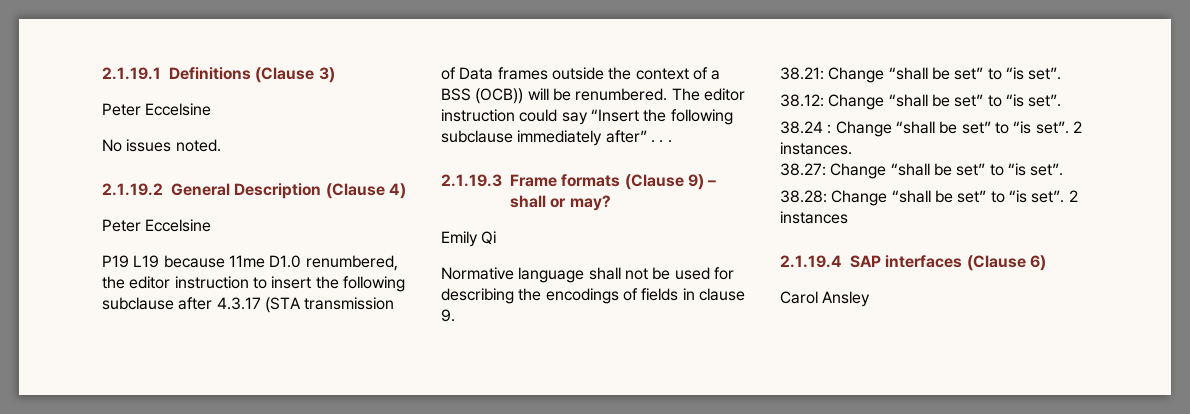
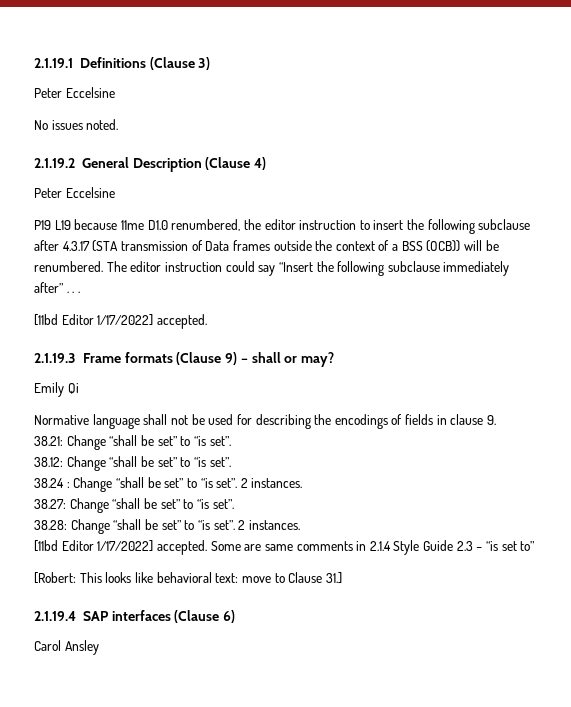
  The editor instruction could say “Insert the following subclause immediately after” . . .
+ [11bd Editor 1/17/2022] accepted.
- 38.28: Change “shall be set” to “is set”. 2 instances
+ 38.28: Change “shall be set” to “is set”. 2 instances.
+ [11bd Editor 1/17/2022] accepted. Some are same comments in 2.1.4 Style Guide 2.3 – “is set to”
+ [Robert: This looks like behavioral text: move to Clause 31.]

